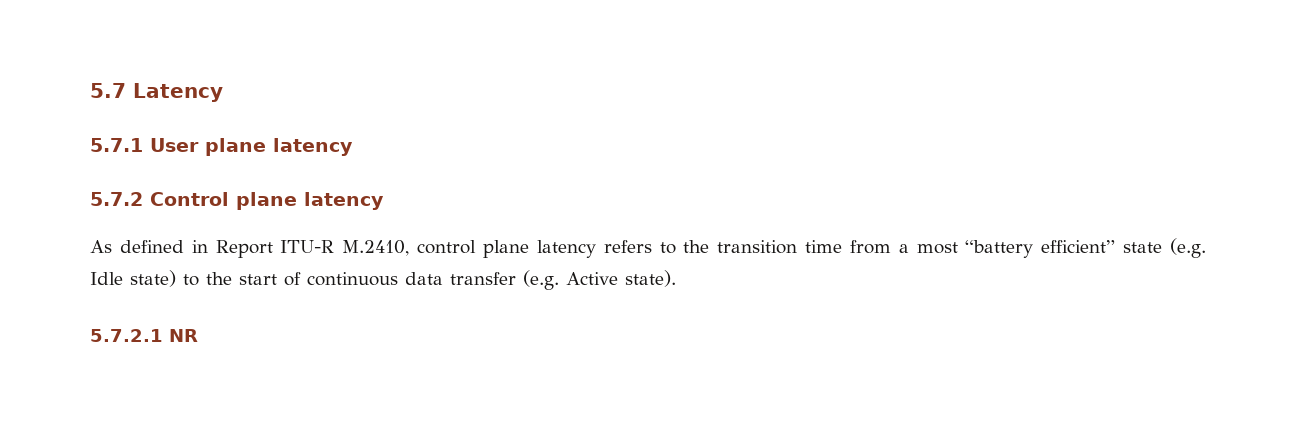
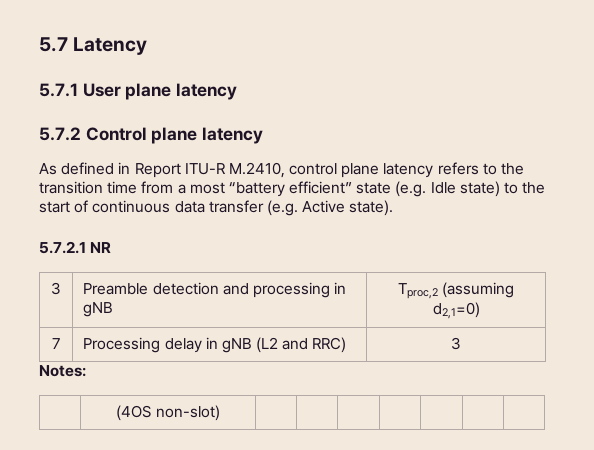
+ 3 | Preamble detection and processing in gNB | Tproc,2 (assuming d2,1=0)
+ 7 | Processing delay in gNB (L2 and RRC) | 3
+ Notes:
+ | (4OS non-slot) | | | | | | |

